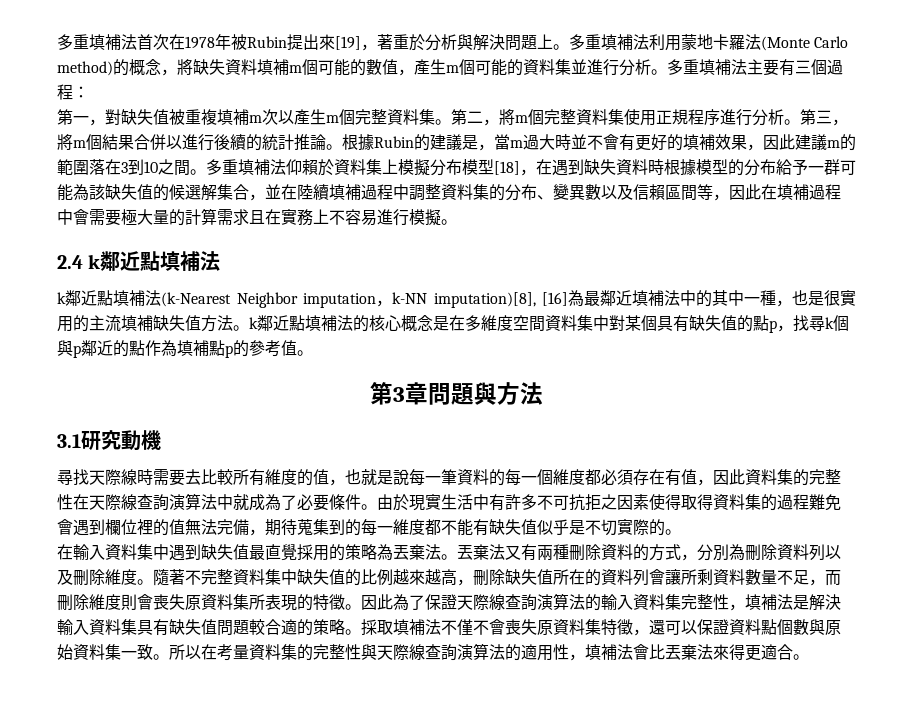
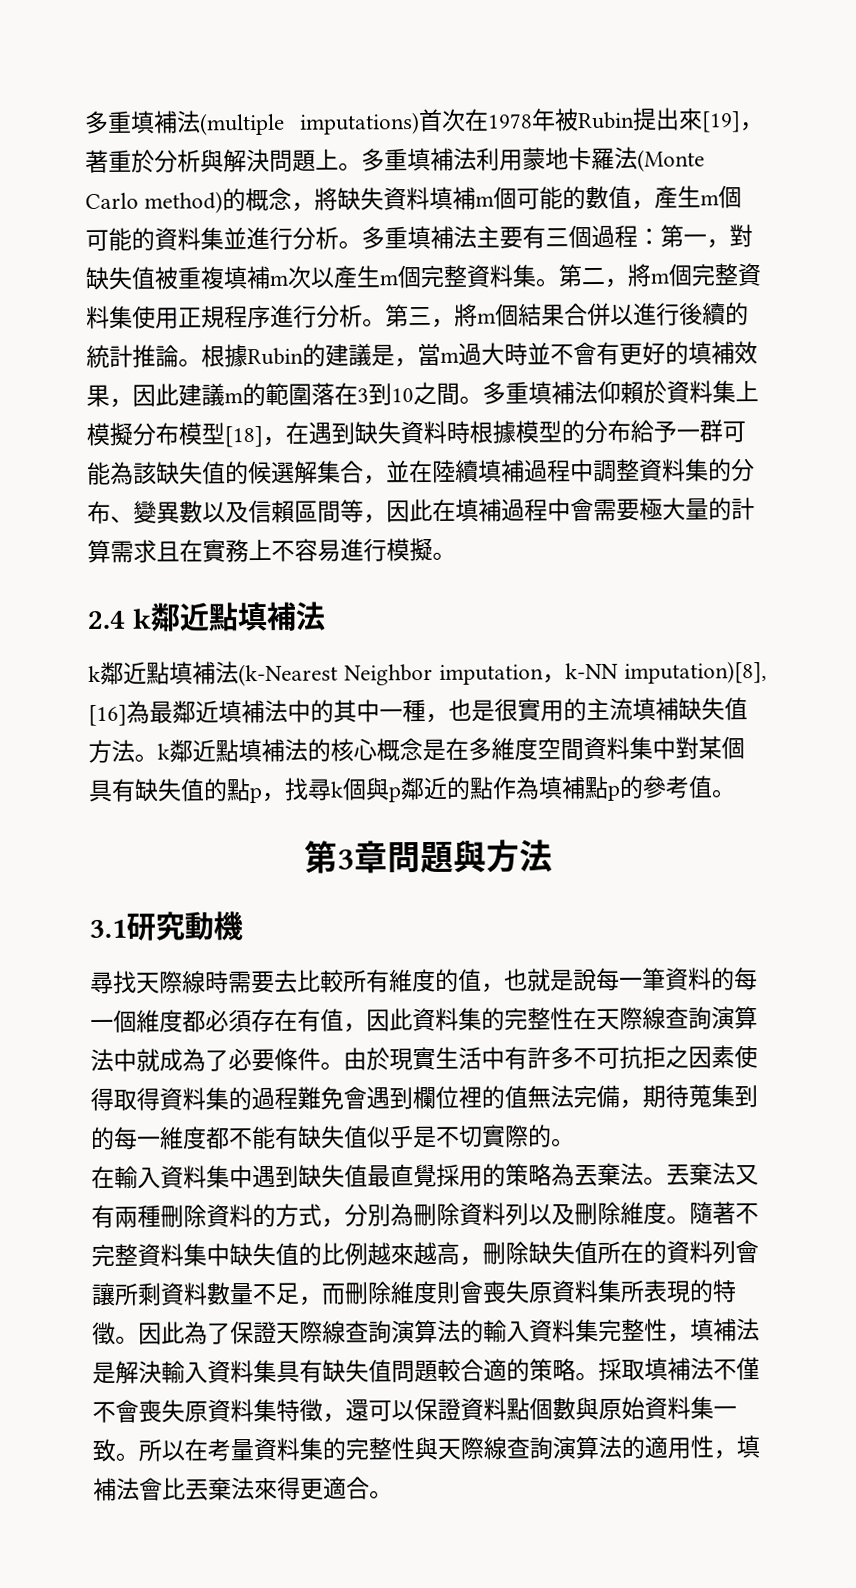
- 多重填補法首次在1978年被Rubin提出來[19]，著重於分析與解決問題上。
+ 多重填補法(multiple imputations)首次在1978年被Rubin提出來[19]，著重於分析與解決問題上。
- 多重填補法主要有三個過程：
- 第一，對缺失值被重複填補m次以產生m個完整資料集。
+ 多重填補法主要有三個過程：第一，對缺失值被重複填補m次以產生m個完整資料集。

